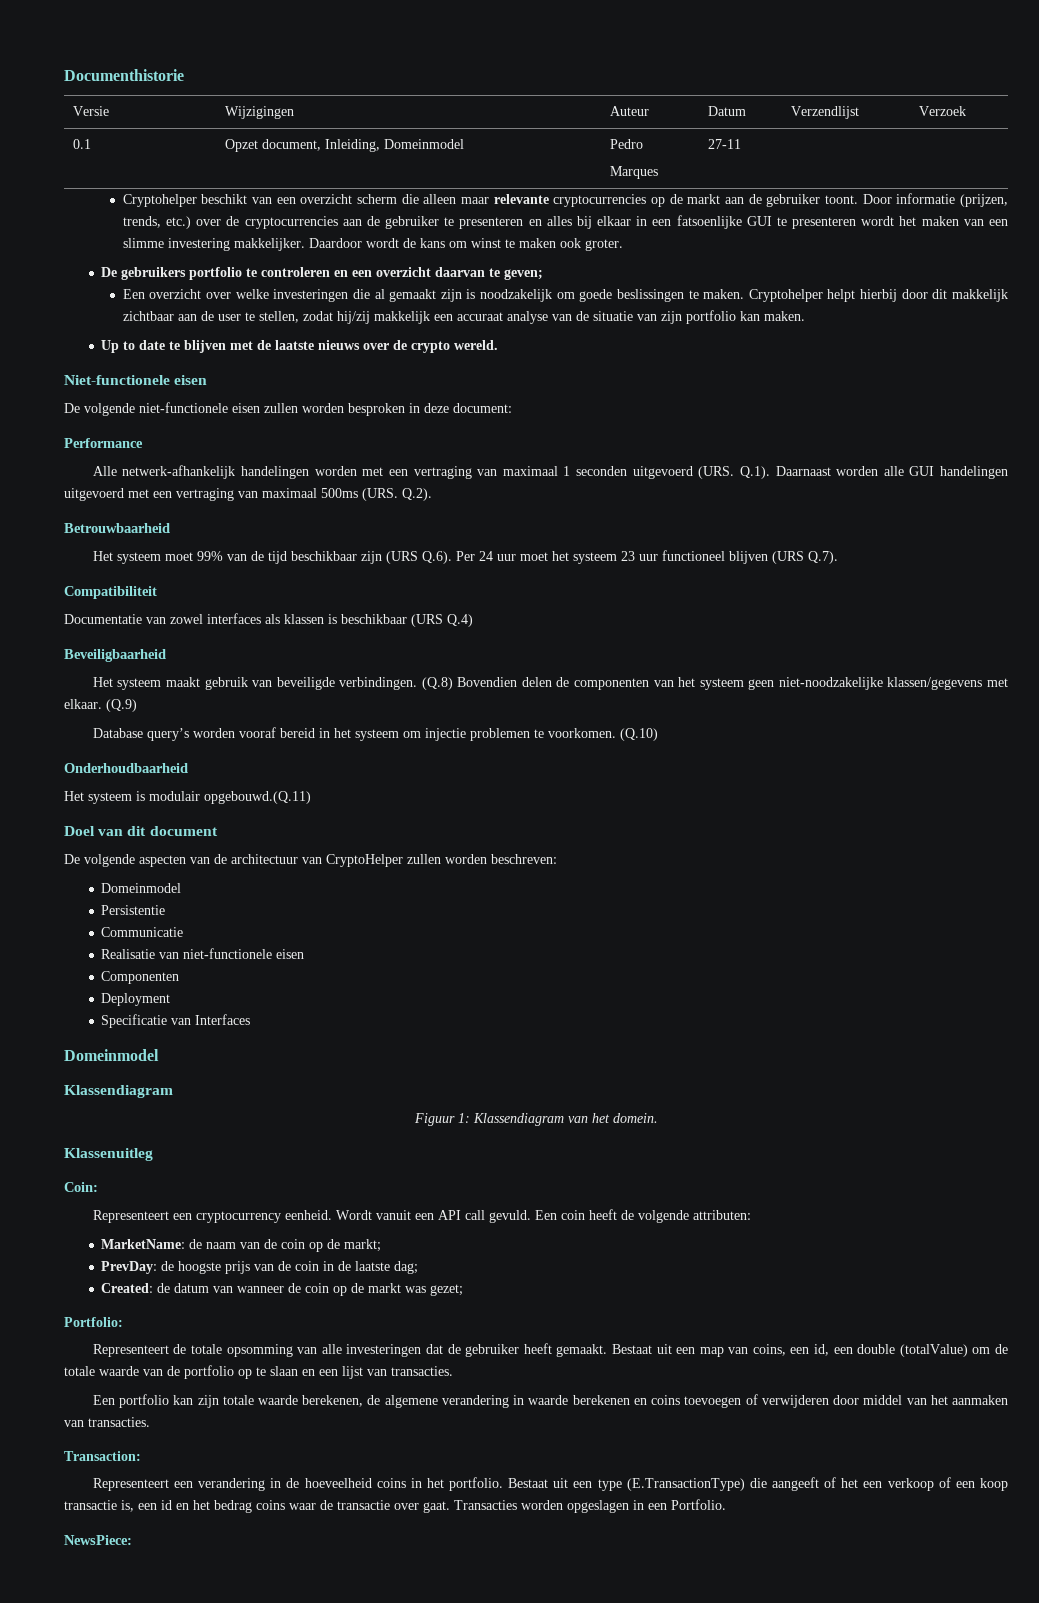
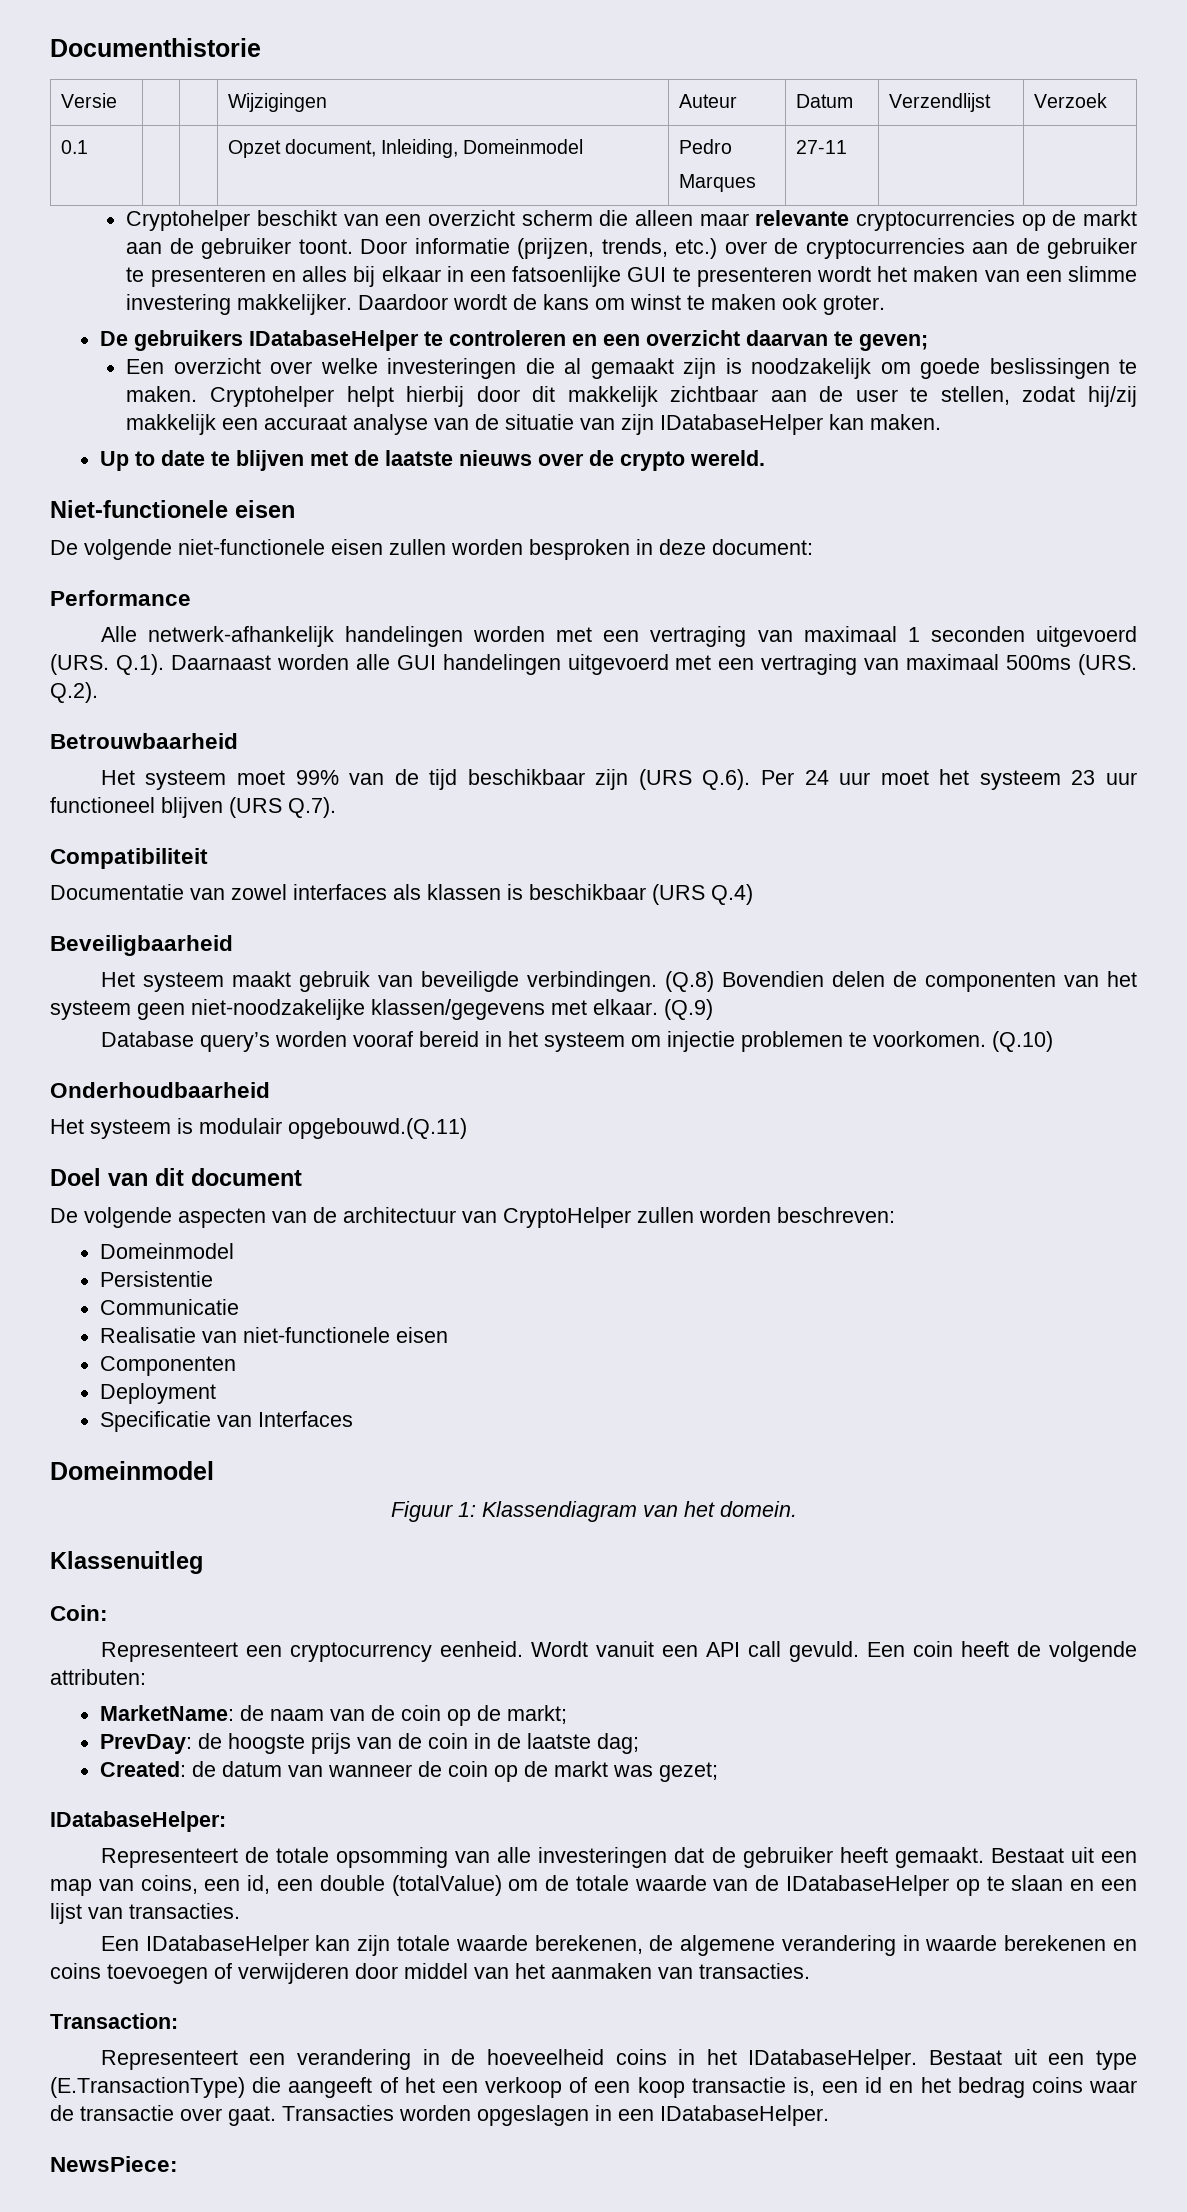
- De gebruikers portfolio te controleren en een overzicht daarvan te geven;
+ De gebruikers IDatabaseHelper te controleren en een overzicht daarvan te geven;
- Cryptohelper helpt hierbij door dit makkelijk zichtbaar aan de user te stellen, zodat hij/zij makkelijk een accuraat analyse van de situatie van zijn portfolio kan maken.
+ Cryptohelper helpt hierbij door dit makkelijk zichtbaar aan de user te stellen, zodat hij/zij makkelijk een accuraat analyse van de situatie van zijn IDatabaseHelper kan maken.
  Specificatie van Interfaces
  Domeinmodel
- Klassendiagram
- Portfolio:
+ IDatabaseHelper:
- Bestaat uit een map van coins, een id, een double (totalValue) om de totale waarde van de portfolio op te slaan en een lijst van transacties.
+ Bestaat uit een map van coins, een id, een double (totalValue) om de totale waarde van de IDatabaseHelper op te slaan en een lijst van transacties.
- Een portfolio kan zijn totale waarde berekenen, de algemene verandering in waarde berekenen en coins toevoegen of verwijderen door middel van het aanmaken van transacties.
+ Een IDatabaseHelper kan zijn totale waarde berekenen, de algemene verandering in waarde berekenen en coins toevoegen of verwijderen door middel van het aanmaken van transacties.
- Representeert een verandering in de hoeveelheid coins in het portfolio.
+ Representeert een verandering in de hoeveelheid coins in het IDatabaseHelper.
- Transacties worden opgeslagen in een Portfolio.
+ Transacties worden opgeslagen in een IDatabaseHelper.

